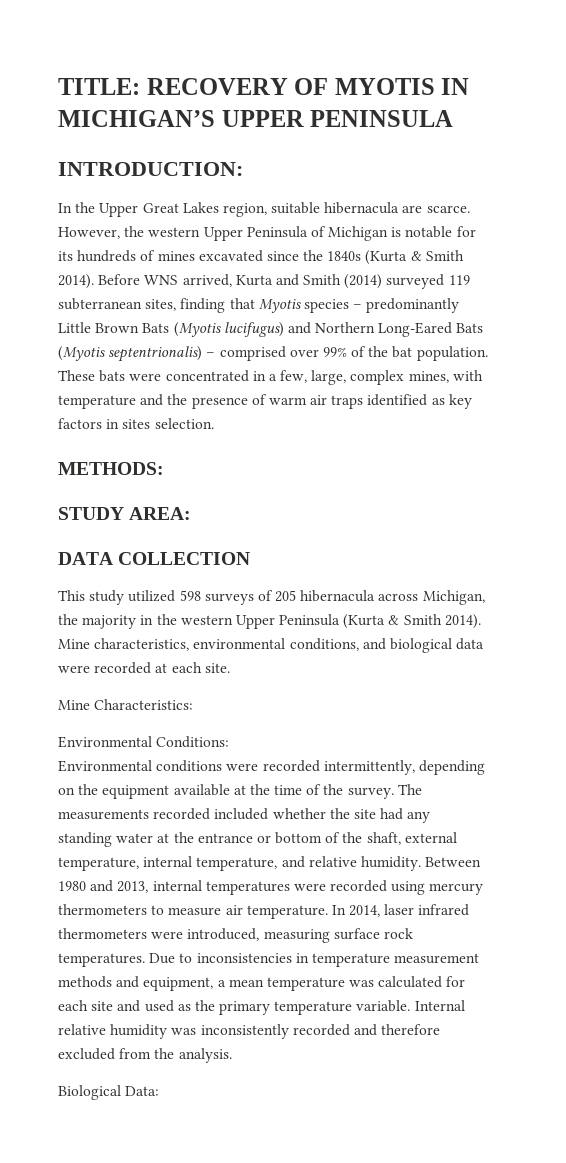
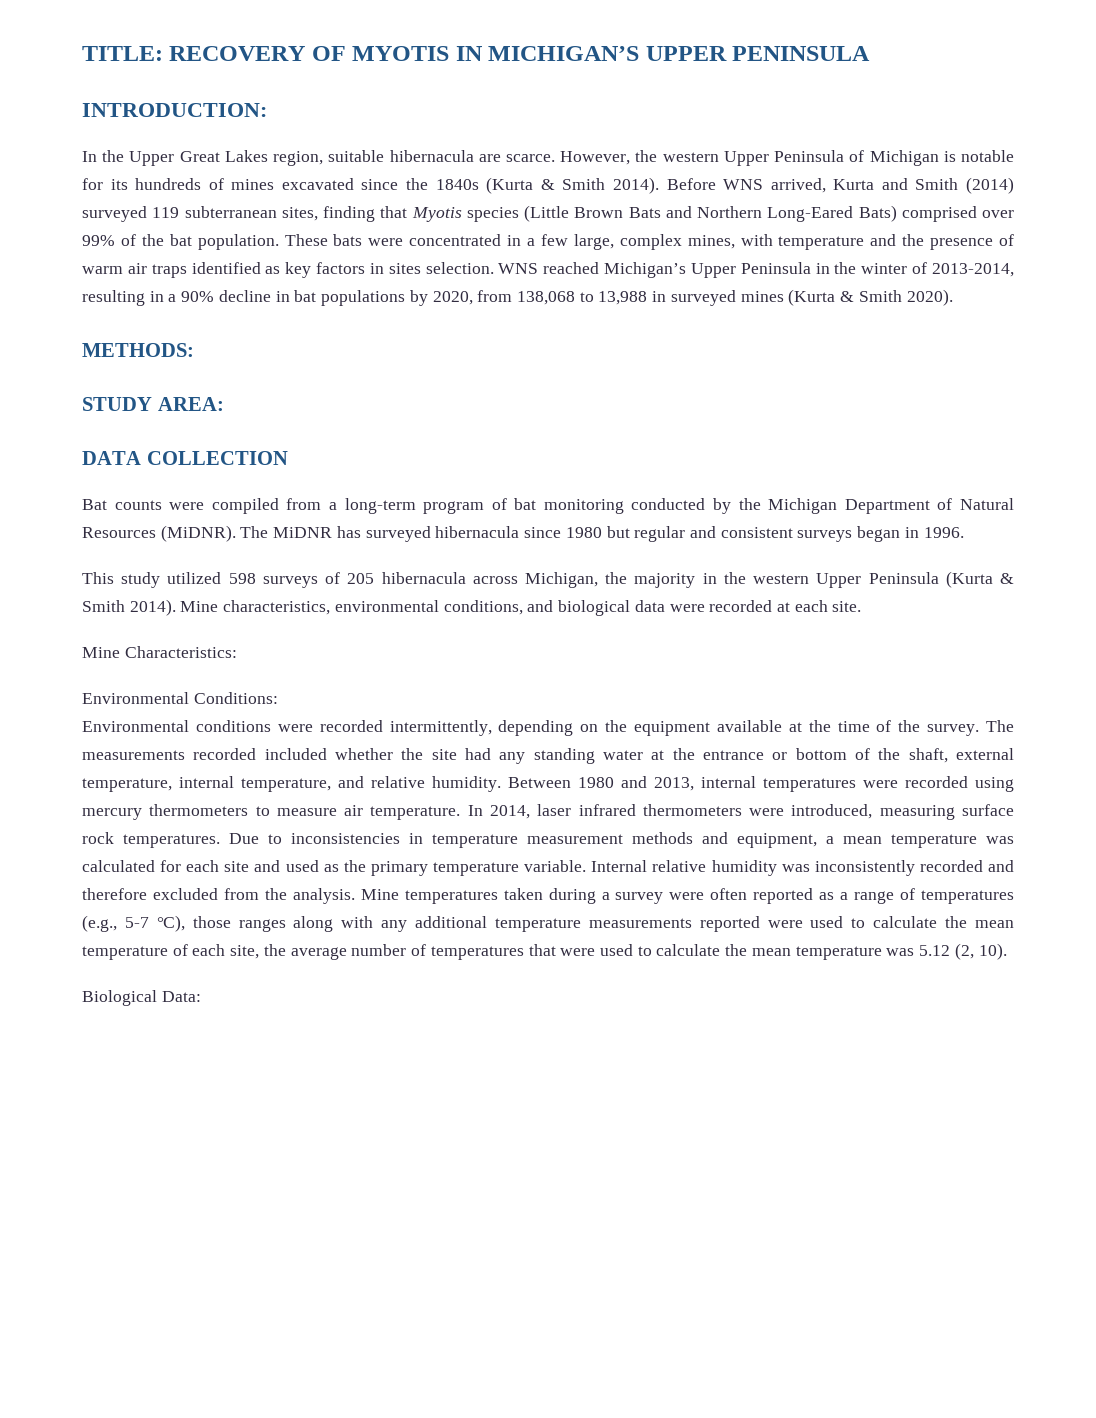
- Before WNS arrived, Kurta and Smith (2014) surveyed 119 subterranean sites, finding that Myotis species – predominantly Little Brown Bats (Myotis lucifugus) and Northern Long-Eared Bats (Myotis septentrionalis) – comprised over 99% of the bat population.
+ Before WNS arrived, Kurta and Smith (2014) surveyed 119 subterranean sites, finding that Myotis species (Little Brown Bats and Northern Long-Eared Bats) comprised over 99% of the bat population.
- These bats were concentrated in a few, large, complex mines, with temperature and the presence of warm air traps identified as key factors in sites selection.
+ These bats were concentrated in a few large, complex mines, with temperature and the presence of warm air traps identified as key factors in sites selection. WNS reached Michigan’s Upper Peninsula in the winter of 2013-2014, resulting in a 90% decline in bat populations by 2020, from 138,068 to 13,988 in surveyed mines (Kurta & Smith 2020).
+ Bat counts were compiled from a long-term program of bat monitoring conducted by the Michigan Department of Natural Resources (MiDNR). The MiDNR has surveyed hibernacula since 1980 but regular and consistent surveys began in 1996.
+ Mine temperatures taken during a survey were often reported as a range of temperatures (e.g., 5-7 ℃), those ranges along with any additional temperature measurements reported were used to calculate the mean temperature of each site, the average number of temperatures that were used to calculate the mean temperature was 5.12 (2, 10).

